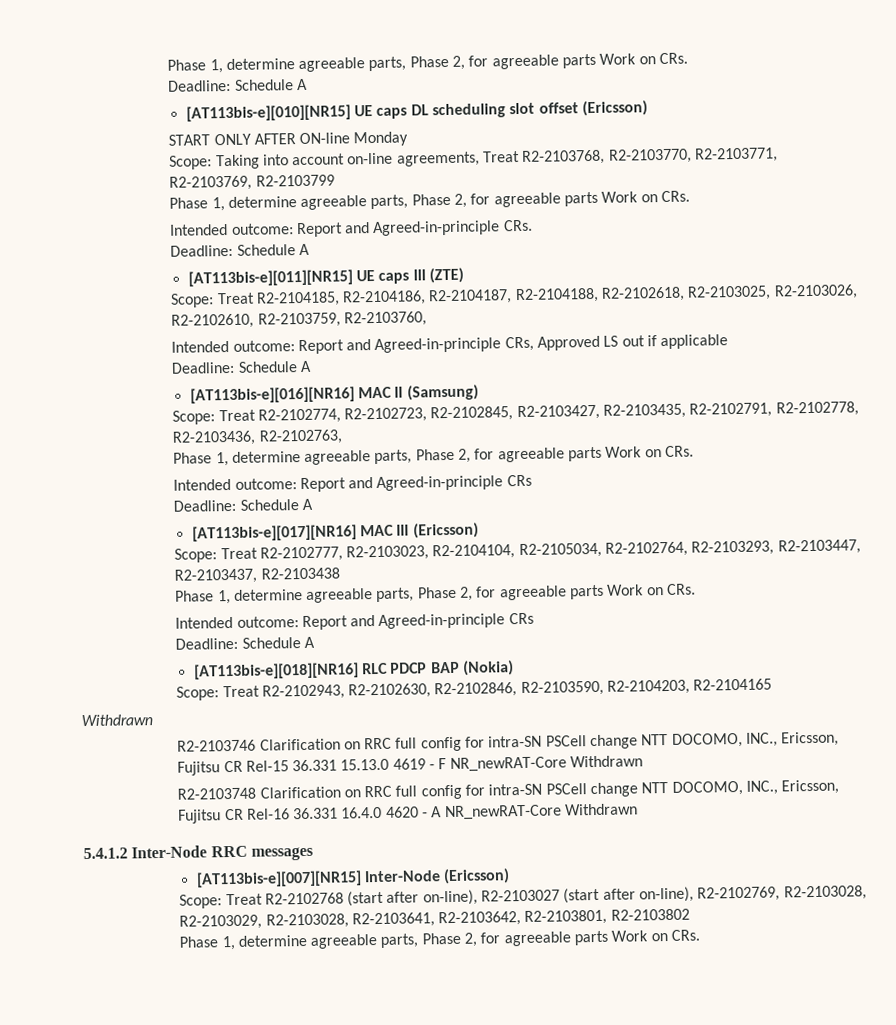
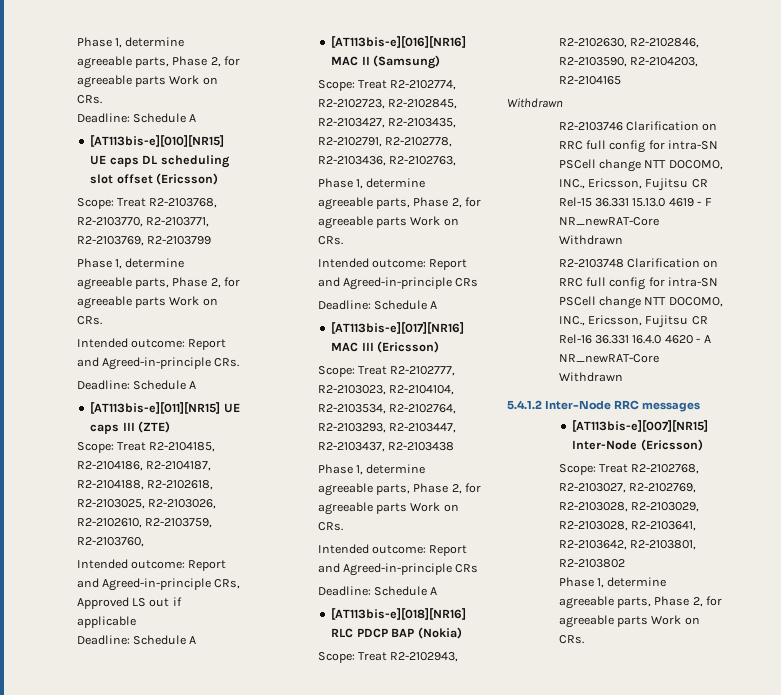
- START ONLY AFTER ON-line Monday
- Scope: Taking into account on-line agreements, Treat R2-2103768, R2-2103770, R2-2103771, R2-2103769, R2-2103799
+ Scope: Treat R2-2103768, R2-2103770, R2-2103771, R2-2103769, R2-2103799
- Scope: Treat R2-2102777, R2-2103023, R2-2104104, R2-2105034, R2-2102764, R2-2103293, R2-2103447, R2-2103437, R2-2103438
+ Scope: Treat R2-2102777, R2-2103023, R2-2104104, R2-2103534, R2-2102764, R2-2103293, R2-2103447, R2-2103437, R2-2103438
- Scope: Treat R2-2102768 (start after on-line), R2-2103027 (start after on-line), R2-2102769, R2-2103028, R2-2103029, R2-2103028, R2-2103641, R2-2103642, R2-2103801, R2-2103802
+ Scope: Treat R2-2102768, R2-2103027, R2-2102769, R2-2103028, R2-2103029, R2-2103028, R2-2103641, R2-2103642, R2-2103801, R2-2103802

